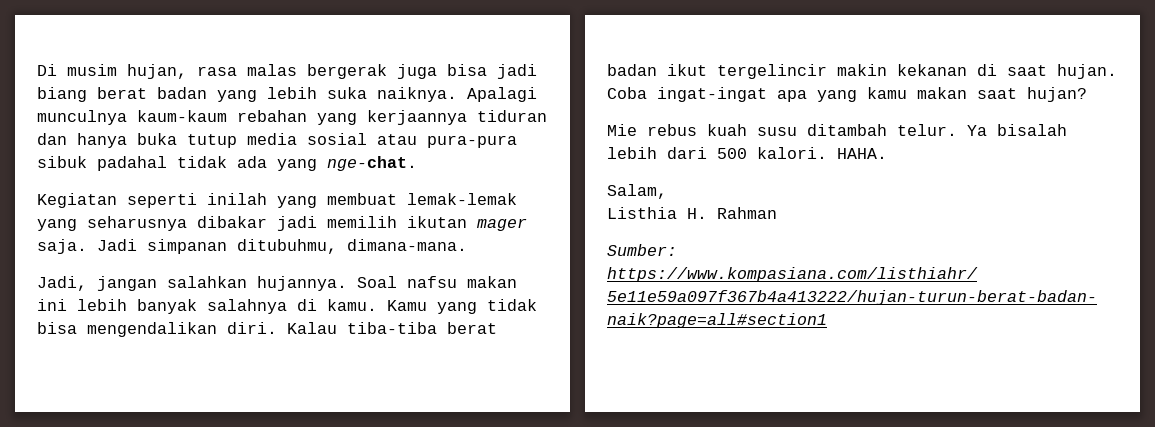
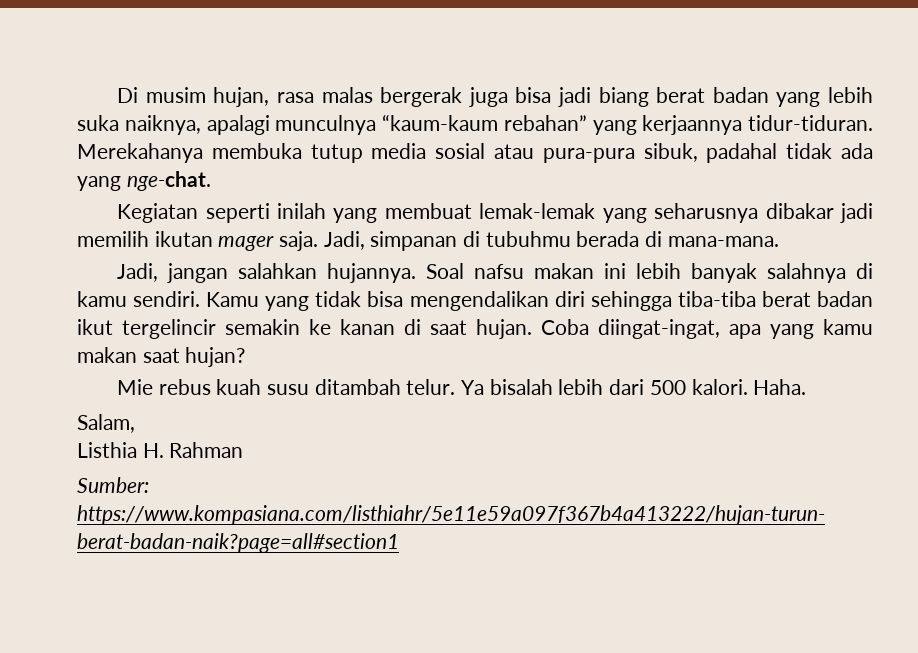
- Di musim hujan, rasa malas bergerak juga bisa jadi biang berat badan yang lebih suka naiknya. Apalagi munculnya kaum-kaum rebahan yang kerjaannya tiduran dan hanya buka tutup media sosial atau pura-pura sibuk padahal tidak ada yang nge-chat.
+ Di musim hujan, rasa malas bergerak juga bisa jadi biang berat badan yang lebih suka naiknya, apalagi munculnya “kaum-kaum rebahan” yang kerjaannya tidur-tiduran. Merekahanya membuka tutup media sosial atau pura-pura sibuk, padahal tidak ada yang nge-chat.
- Jadi simpanan ditubuhmu, dimana-mana.
+ Jadi, simpanan di tubuhmu berada di mana-mana.
- Soal nafsu makan ini lebih banyak salahnya di kamu.
+ Soal nafsu makan ini lebih banyak salahnya di kamu sendiri.
- Kamu yang tidak bisa mengendalikan diri. Kalau tiba-tiba berat badan ikut tergelincir makin kekanan di saat hujan.
+ Kamu yang tidak bisa mengendalikan diri sehingga tiba-tiba berat badan ikut tergelincir semakin ke kanan di saat hujan.
- Coba ingat-ingat apa yang kamu makan saat hujan?
+ Coba diingat-ingat, apa yang kamu makan saat hujan?
- HAHA.
+ Haha.

